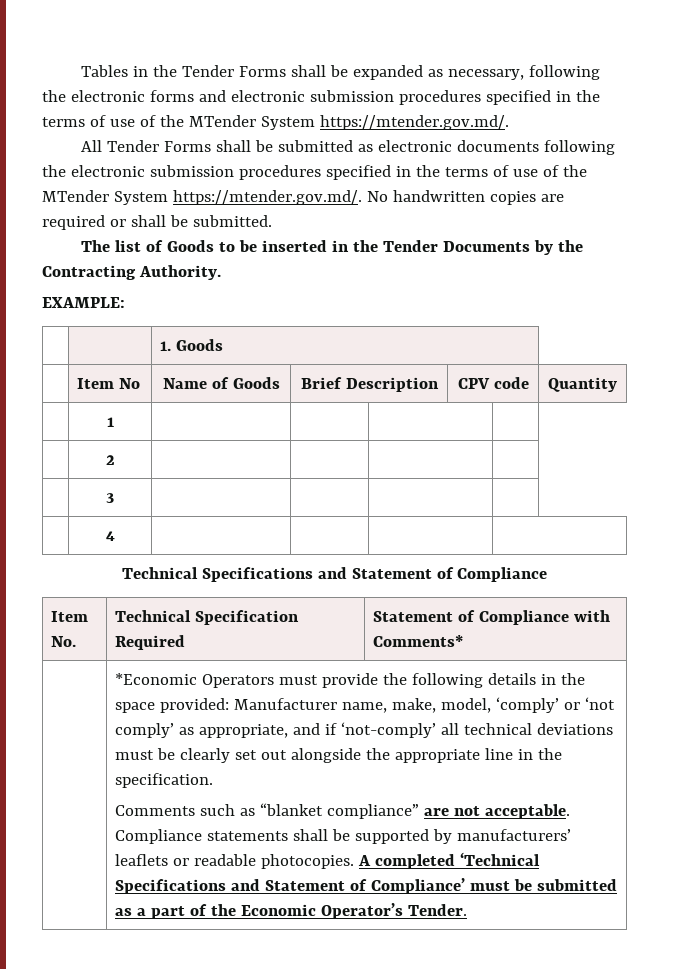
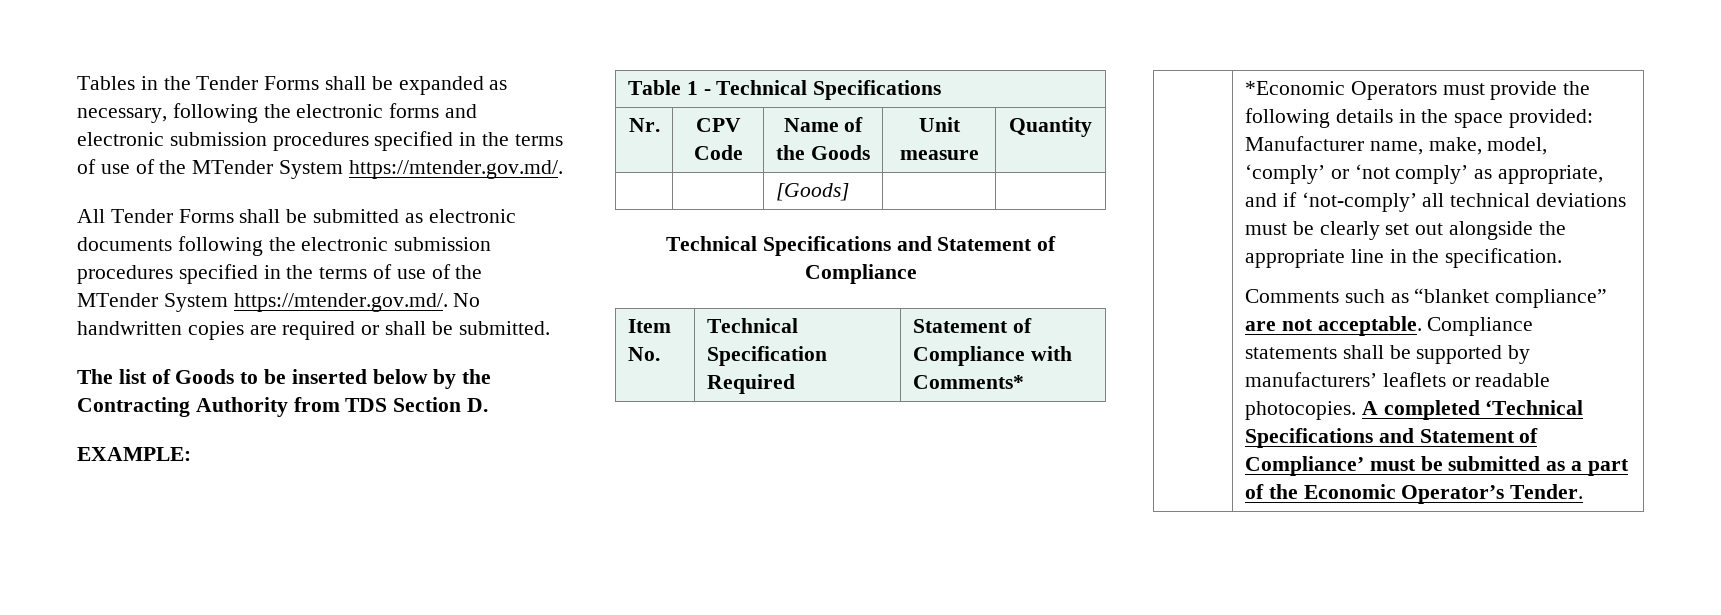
- The list of Goods to be inserted in the Tender Documents by the Contracting Authority.
+ The list of Goods to be inserted below by the Contracting Authority from TDS Section D.
  EXAMPLE:
- | | 1. Goods
- | Item No | Name of Goods | Brief Description | CPV code | Quantity
- | 1 | | | |
- | 2 | | | |
- | 3 | | | |
- | 4 | | | |
+ Table 1 - Technical Specifications
+ Nr. | CPV Code | Name of the Goods | Unit measure | Quantity
+ | | [Goods] | |

